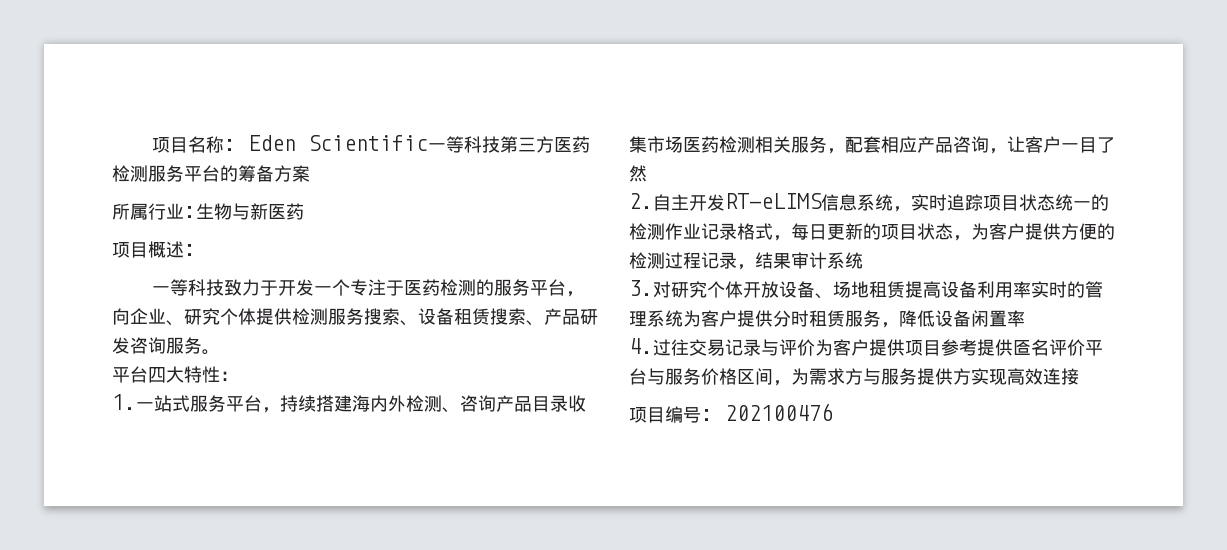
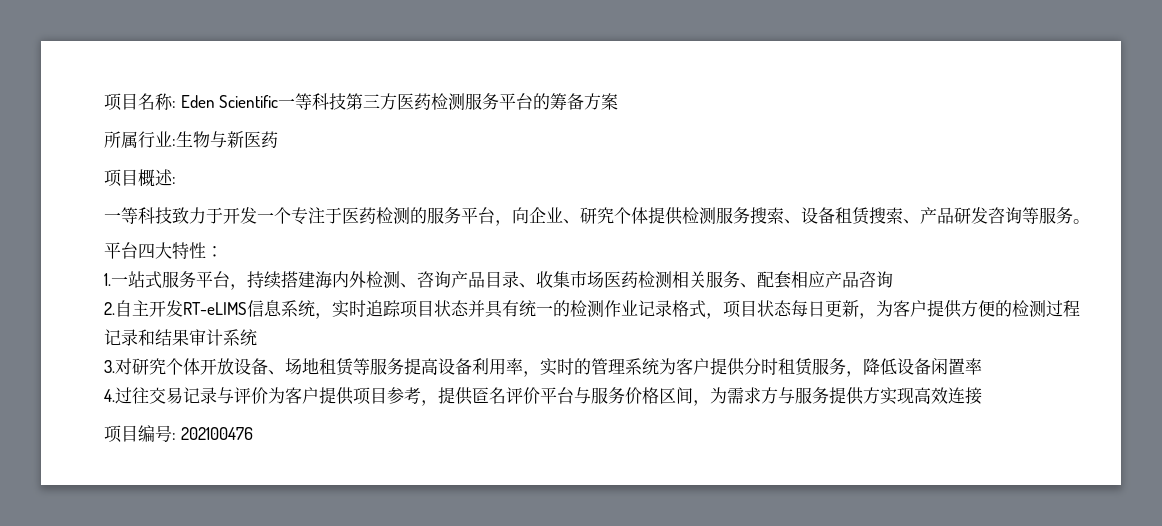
- 一等科技致力于开发一个专注于医药检测的服务平台，向企业、研究个体提供检测服务搜索、设备租赁搜索、产品研发咨询服务。
+ 一等科技致力于开发一个专注于医药检测的服务平台，向企业、研究个体提供检测服务搜索、设备租赁搜索、产品研发咨询等服务。
- 1.一站式服务平台，持续搭建海内外检测、咨询产品目录收集市场医药检测相关服务，配套相应产品咨询，让客户一目了然
+ 1.一站式服务平台，持续搭建海内外检测、咨询产品目录、收集市场医药检测相关服务、配套相应产品咨询
- 2.自主开发RT-eLIMS信息系统，实时追踪项目状态统一的检测作业记录格式，每日更新的项目状态，为客户提供方便的检测过程记录，结果审计系统
+ 2.自主开发RT-eLIMS信息系统，实时追踪项目状态并具有统一的检测作业记录格式，项目状态每日更新，为客户提供方便的检测过程记录和结果审计系统
- 3.对研究个体开放设备、场地租赁提高设备利用率实时的管理系统为客户提供分时租赁服务，降低设备闲置率
+ 3.对研究个体开放设备、场地租赁等服务提高设备利用率，实时的管理系统为客户提供分时租赁服务，降低设备闲置率
- 4.过往交易记录与评价为客户提供项目参考提供匼名评价平台与服务价格区间，为需求方与服务提供方实现高效连接
+ 4.过往交易记录与评价为客户提供项目参考，提供匼名评价平台与服务价格区间，为需求方与服务提供方实现高效连接

